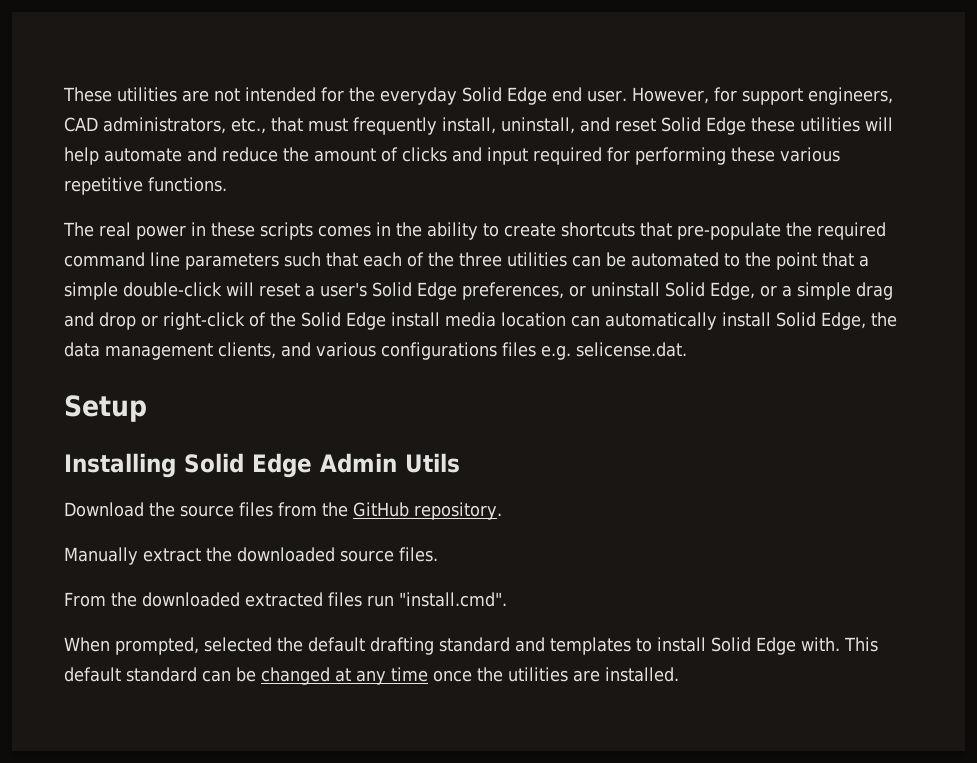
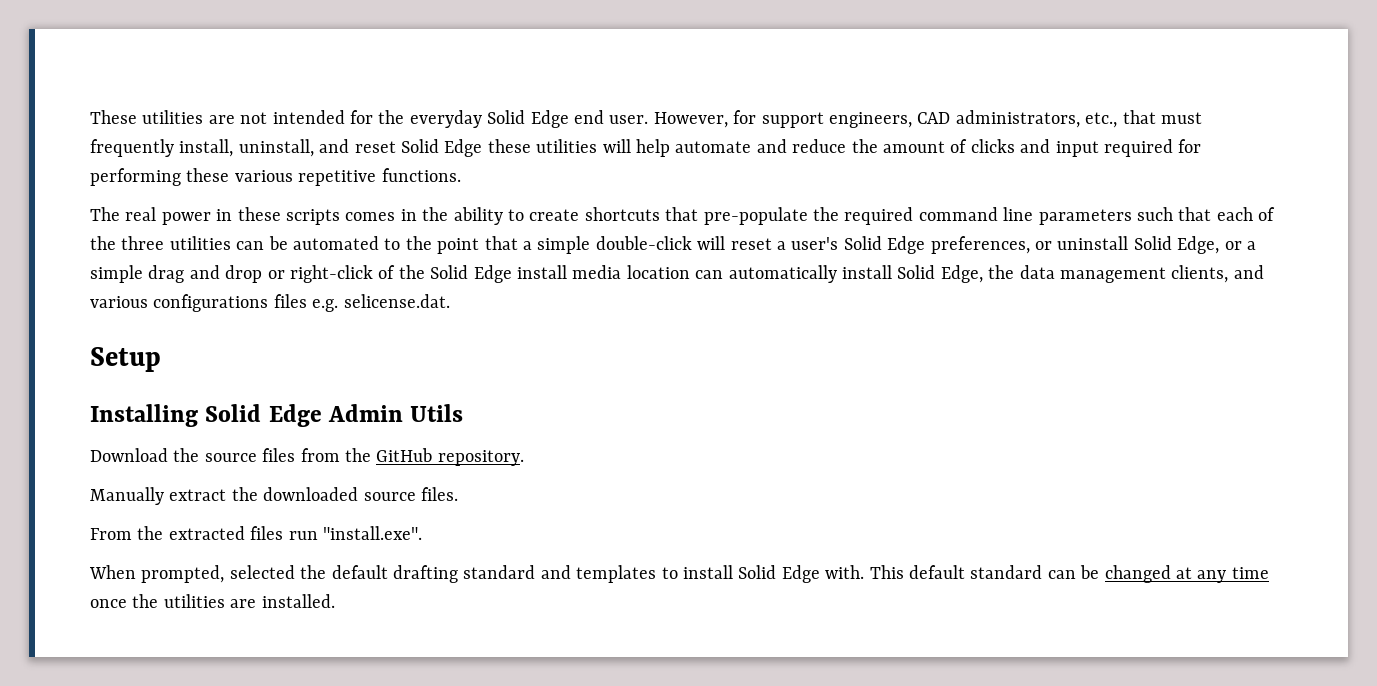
- From the downloaded extracted files run "install.cmd".
+ From the extracted files run "install.exe".

